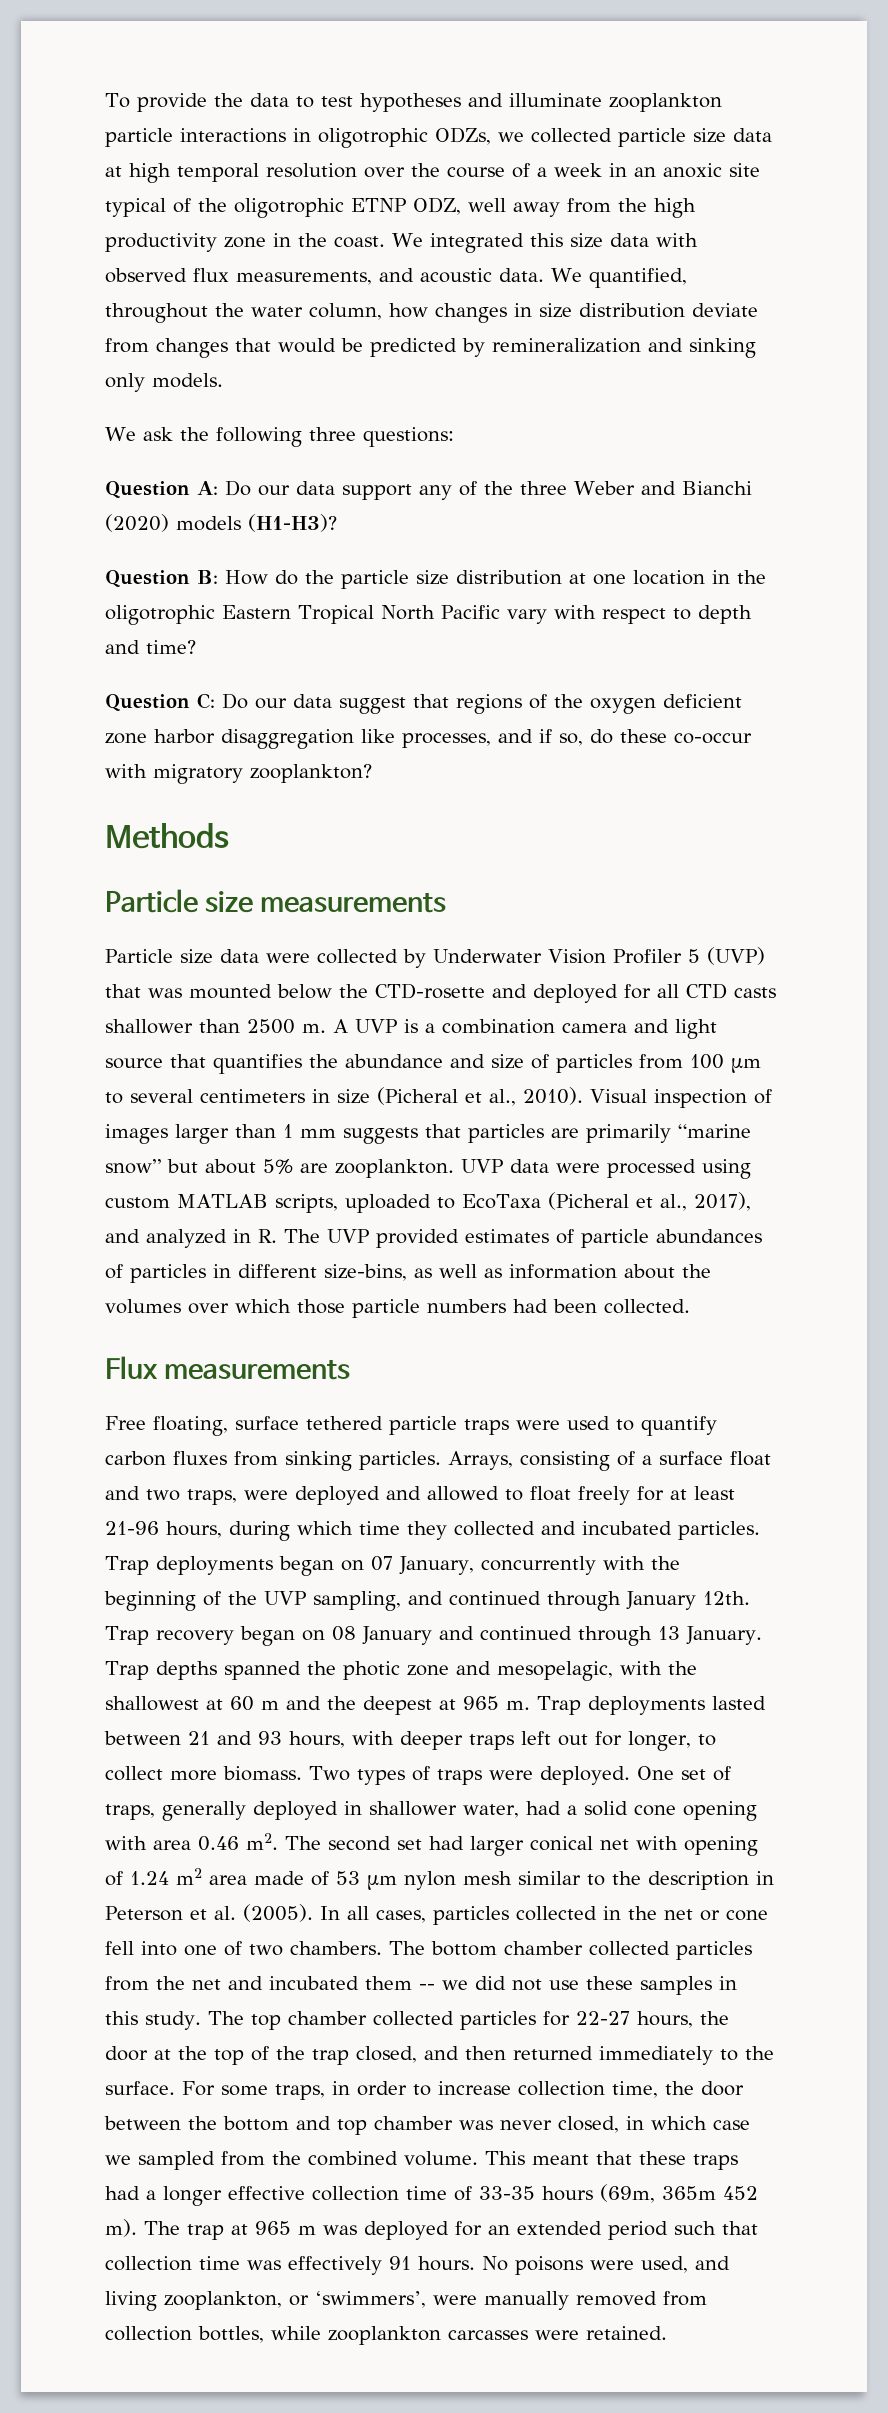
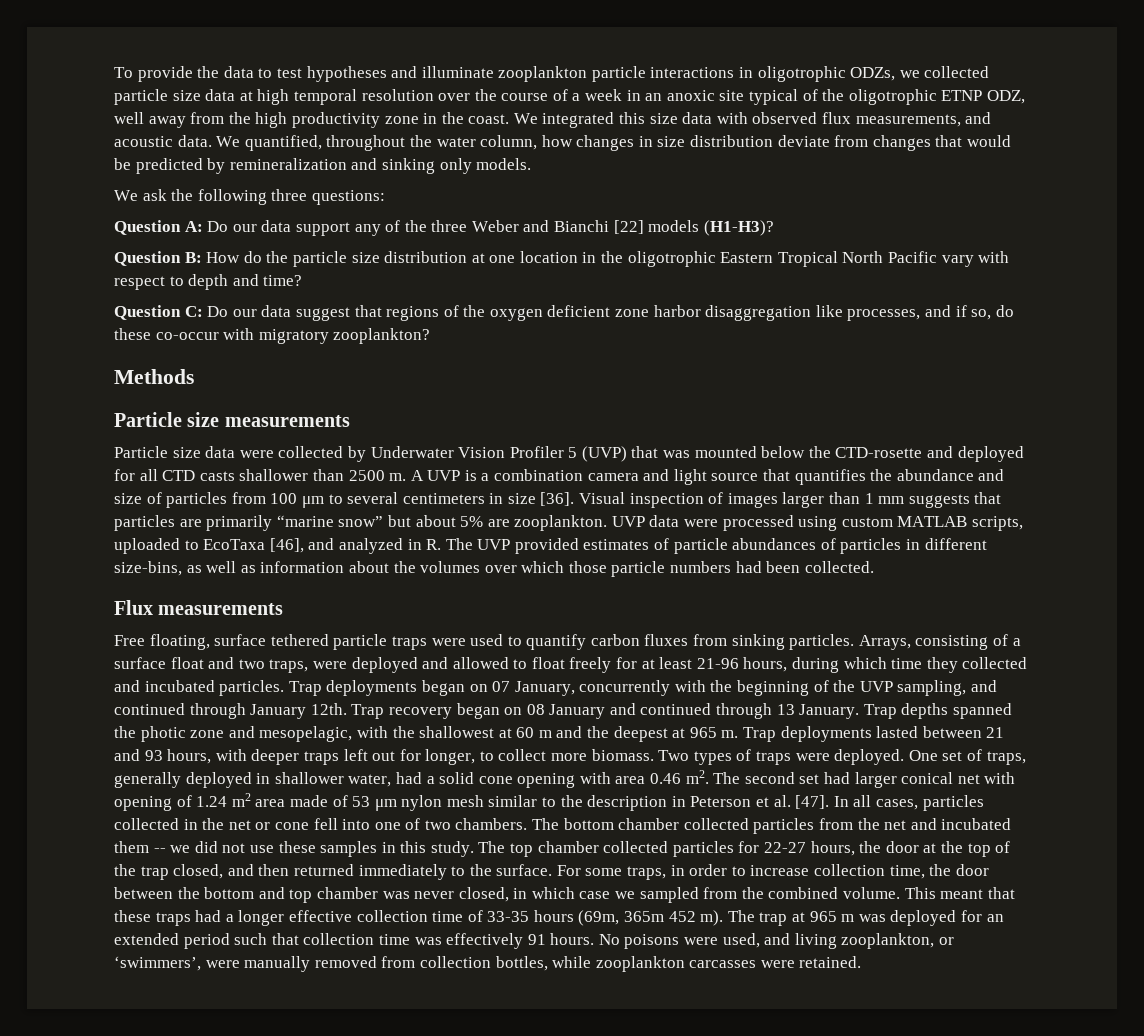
- Question A: Do our data support any of the three Weber and Bianchi (2020) models (H1-H3)?
+ Question A: Do our data support any of the three Weber and Bianchi [22] models (H1-H3)?
- A UVP is a combination camera and light source that quantifies the abundance and size of particles from 100 μm to several centimeters in size (Picheral et al., 2010).
+ A UVP is a combination camera and light source that quantifies the abundance and size of particles from 100 μm to several centimeters in size [36].
- UVP data were processed using custom MATLAB scripts, uploaded to EcoTaxa (Picheral et al., 2017), and analyzed in R. The UVP provided estimates of particle abundances of particles in different size-bins, as well as information about the volumes over which those particle numbers had been collected.
+ UVP data were processed using custom MATLAB scripts, uploaded to EcoTaxa [46], and analyzed in R. The UVP provided estimates of particle abundances of particles in different size-bins, as well as information about the volumes over which those particle numbers had been collected.
- The second set had larger conical net with opening of 1.24 m2 area made of 53 μm nylon mesh similar to the description in Peterson et al. (2005).
+ The second set had larger conical net with opening of 1.24 m2 area made of 53 μm nylon mesh similar to the description in Peterson et al. [47].

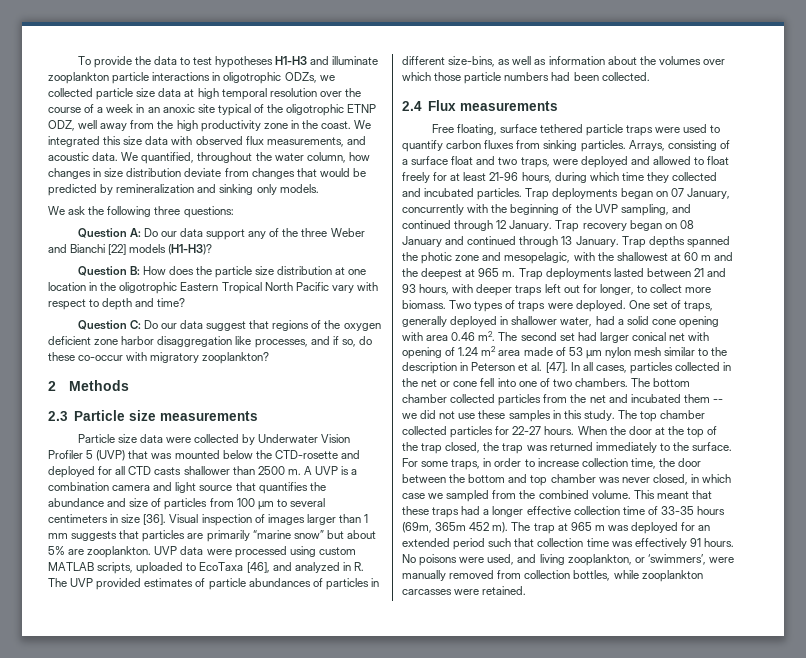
- To provide the data to test hypotheses and illuminate zooplankton particle interactions in oligotrophic ODZs, we collected particle size data at high temporal resolution over the course of a week in an anoxic site typical of the oligotrophic ETNP ODZ, well away from the high productivity zone in the coast.
+ To provide the data to test hypotheses H1-H3 and illuminate zooplankton particle interactions in oligotrophic ODZs, we collected particle size data at high temporal resolution over the course of a week in an anoxic site typical of the oligotrophic ETNP ODZ, well away from the high productivity zone in the coast.
- Question B: How do the particle size distribution at one location in the oligotrophic Eastern Tropical North Pacific vary with respect to depth and time?
+ Question B: How does the particle size distribution at one location in the oligotrophic Eastern Tropical North Pacific vary with respect to depth and time?
- Methods
+ 2 Methods
- Particle size measurements
+ 2.3 Particle size measurements
- Flux measurements
+ 2.4 Flux measurements
- Trap deployments began on 07 January, concurrently with the beginning of the UVP sampling, and continued through January 12th.
+ Trap deployments began on 07 January, concurrently with the beginning of the UVP sampling, and continued through 12 January.
- The top chamber collected particles for 22-27 hours, the door at the top of the trap closed, and then returned immediately to the surface.
+ The top chamber collected particles for 22-27 hours. When the door at the top of the trap closed, the trap was returned immediately to the surface.

